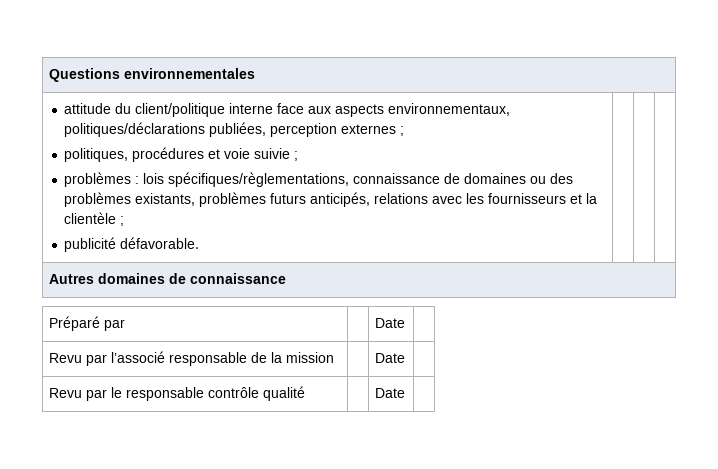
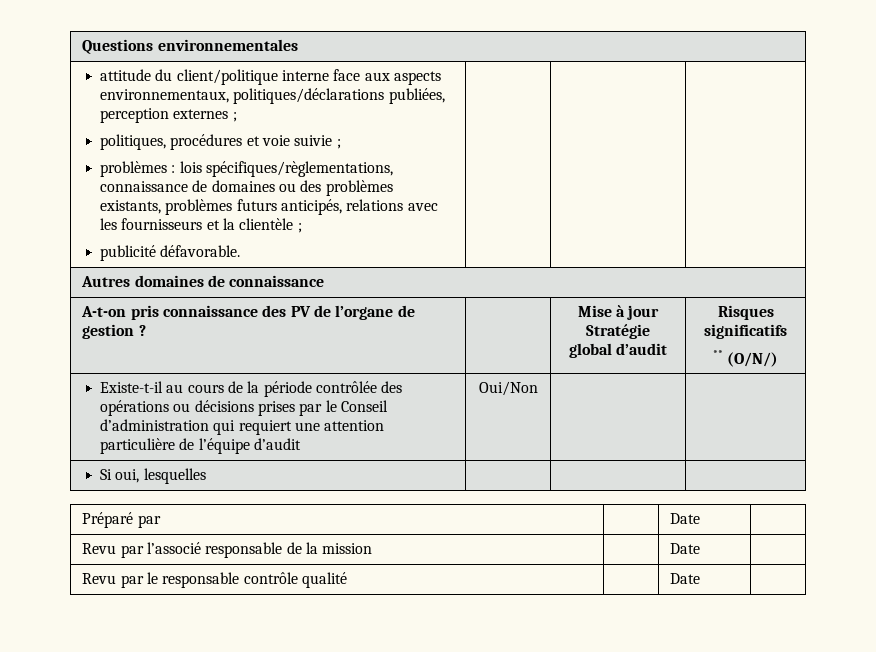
+ A-t-on pris connaissance des PV de l’organe de gestion ? | | Mise à jour Stratégie global d’audit | Risques significatifs
+ ** (O/N/)
+ Existe-t-il au cours de la période contrôlée des opérations ou décisions prises par le Conseil d’administration qui requiert une attention particulière de l’équipe d’audit | Oui/Non | |
+ Si oui, lesquelles | | |

